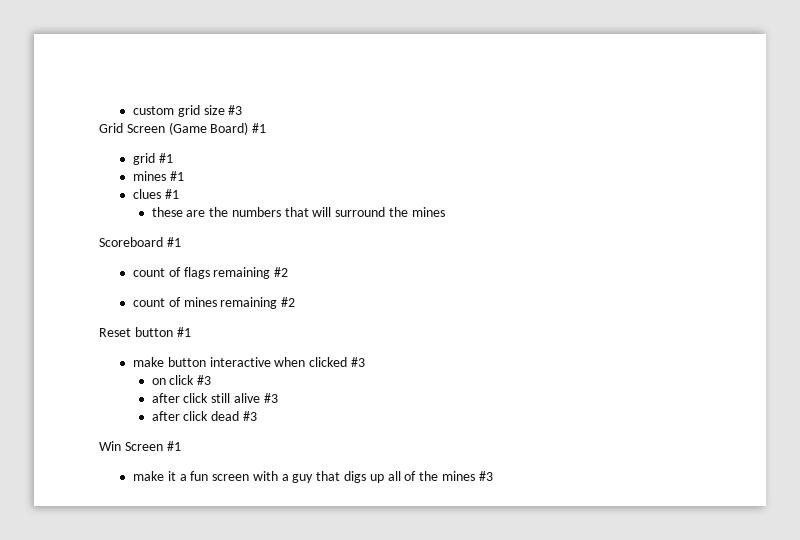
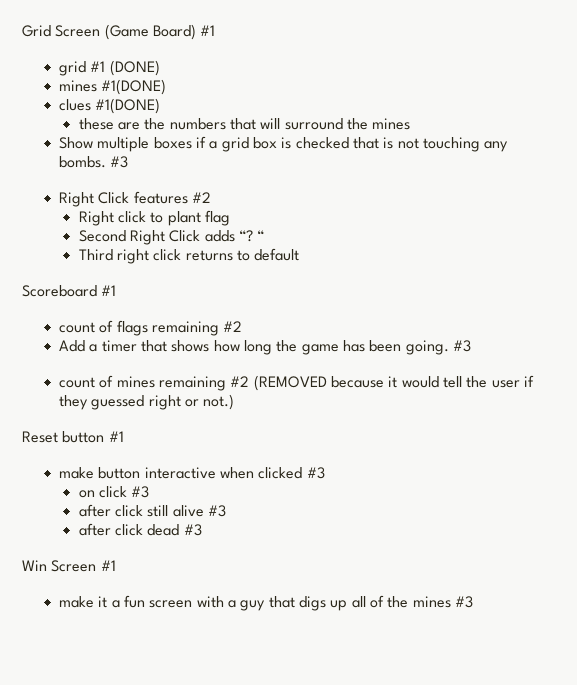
- custom grid size #3
- grid #1
- mines #1
+ grid #1 (DONE)
+ mines #1(DONE)
- clues #1
+ clues #1(DONE)
+ Show multiple boxes if a grid box is checked that is not touching any bombs. #3
+ Right Click features #2
+ Right click to plant flag
+ Second Right Click adds “? “
+ Third right click returns to default
+ Add a timer that shows how long the game has been going. #3
- count of mines remaining #2
+ count of mines remaining #2 (REMOVED because it would tell the user if they guessed right or not.)

